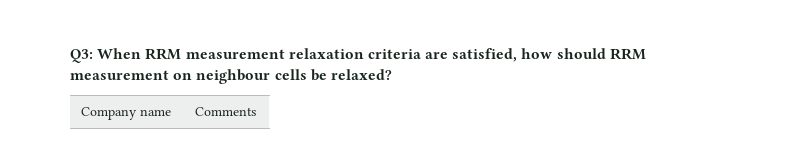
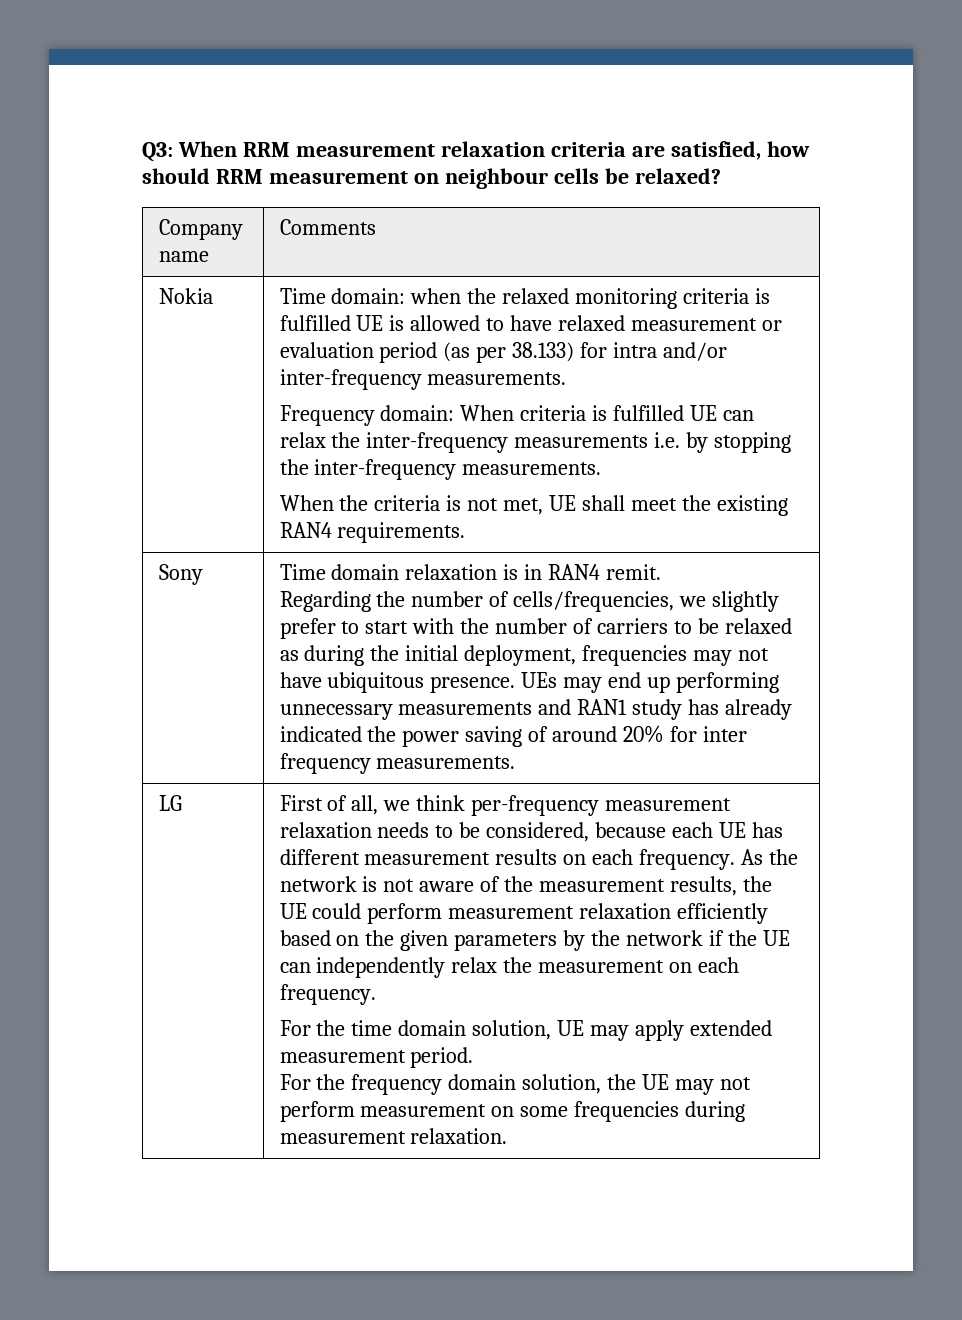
+ Nokia | Time domain: when the relaxed monitoring criteria is fulfilled UE is allowed to have relaxed measurement or evaluation period (as per 38.133) for intra and/or inter-frequency measurements.
+ Frequency domain: When criteria is fulfilled UE can relax the inter-frequency measurements i.e. by stopping the inter-frequency measurements.
+ When the criteria is not met, UE shall meet the existing RAN4 requirements.
+ Sony | Time domain relaxation is in RAN4 remit.
+ Regarding the number of cells/frequencies, we slightly prefer to start with the number of carriers to be relaxed as during the initial deployment, frequencies may not have ubiquitous presence. UEs may end up performing unnecessary measurements and RAN1 study has already indicated the power saving of around 20% for inter frequency measurements.
+ LG | First of all, we think per-frequency measurement relaxation needs to be considered, because each UE has different measurement results on each frequency. As the network is not aware of the measurement results, the UE could perform measurement relaxation efficiently based on the given parameters by the network if the UE can independently relax the measurement on each frequency.
+ For the time domain solution, UE may apply extended measurement period.
+ For the frequency domain solution, the UE may not perform measurement on some frequencies during measurement relaxation.

